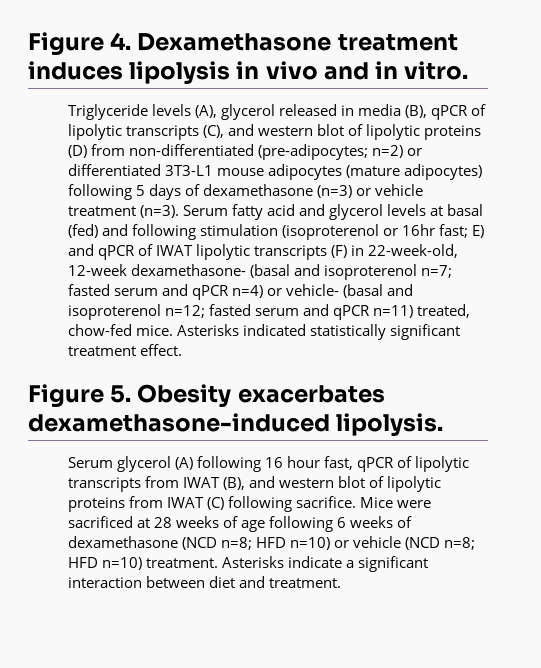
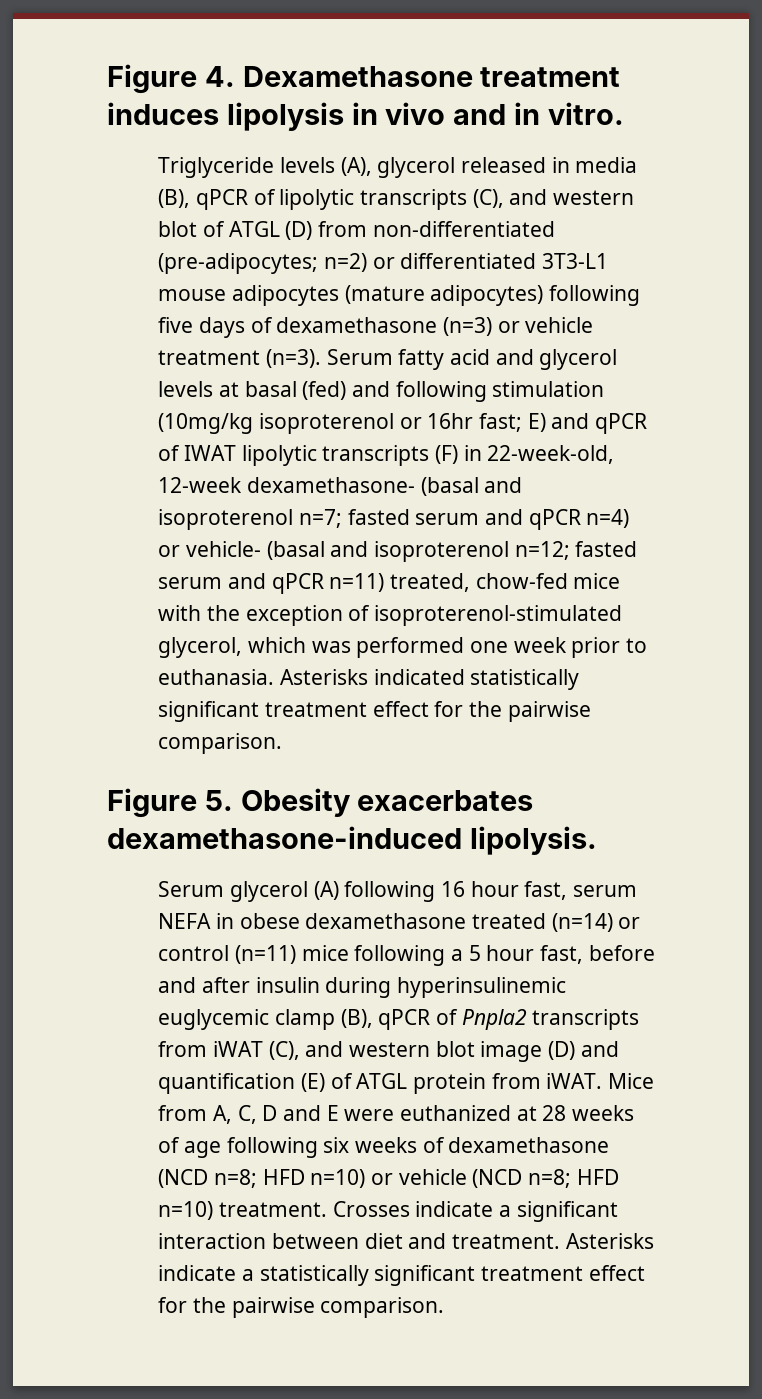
- Triglyceride levels (A), glycerol released in media (B), qPCR of lipolytic transcripts (C), and western blot of lipolytic proteins (D) from non-differentiated (pre-adipocytes; n=2) or differentiated 3T3-L1 mouse adipocytes (mature adipocytes) following 5 days of dexamethasone (n=3) or vehicle treatment (n=3).
+ Triglyceride levels (A), glycerol released in media (B), qPCR of lipolytic transcripts (C), and western blot of ATGL (D) from non-differentiated (pre-adipocytes; n=2) or differentiated 3T3-L1 mouse adipocytes (mature adipocytes) following five days of dexamethasone (n=3) or vehicle treatment (n=3).
- Serum fatty acid and glycerol levels at basal (fed) and following stimulation (isoproterenol or 16hr fast; E) and qPCR of IWAT lipolytic transcripts (F) in 22-week-old, 12-week dexamethasone- (basal and isoproterenol n=7; fasted serum and qPCR n=4) or vehicle- (basal and isoproterenol n=12; fasted serum and qPCR n=11) treated, chow-fed mice.
+ Serum fatty acid and glycerol levels at basal (fed) and following stimulation (10mg/kg isoproterenol or 16hr fast; E) and qPCR of IWAT lipolytic transcripts (F) in 22-week-old, 12-week dexamethasone- (basal and isoproterenol n=7; fasted serum and qPCR n=4) or vehicle- (basal and isoproterenol n=12; fasted serum and qPCR n=11) treated, chow-fed mice with the exception of isoproterenol-stimulated glycerol, which was performed one week prior to euthanasia.
- Asterisks indicated statistically significant treatment effect.
+ Asterisks indicated statistically significant treatment effect for the pairwise comparison.
- Serum glycerol (A) following 16 hour fast, qPCR of lipolytic transcripts from IWAT (B), and western blot of lipolytic proteins from IWAT (C) following sacrifice. Mice were sacrificed at 28 weeks of age following 6 weeks of dexamethasone (NCD n=8; HFD n=10) or vehicle (NCD n=8; HFD n=10) treatment.
+ Serum glycerol (A) following 16 hour fast, serum NEFA in obese dexamethasone treated (n=14) or control (n=11) mice following a 5 hour fast, before and after insulin during hyperinsulinemic euglycemic clamp (B), qPCR of Pnpla2 transcripts from iWAT (C), and western blot image (D) and quantification (E) of ATGL protein from iWAT. Mice from A, C, D and E were euthanized at 28 weeks of age following six weeks of dexamethasone (NCD n=8; HFD n=10) or vehicle (NCD n=8; HFD n=10) treatment.
- Asterisks indicate a significant interaction between diet and treatment.
+ Crosses indicate a significant interaction between diet and treatment.
+ Asterisks indicate a statistically significant treatment effect for the pairwise comparison.

